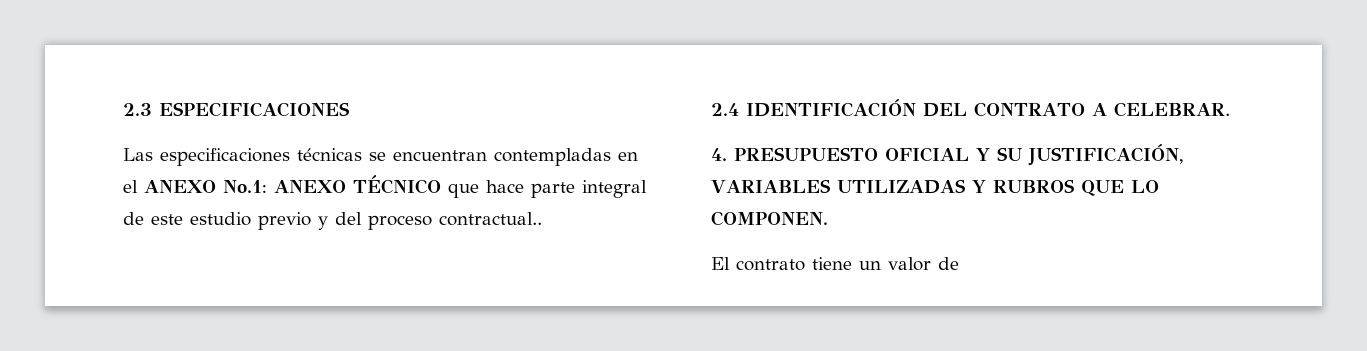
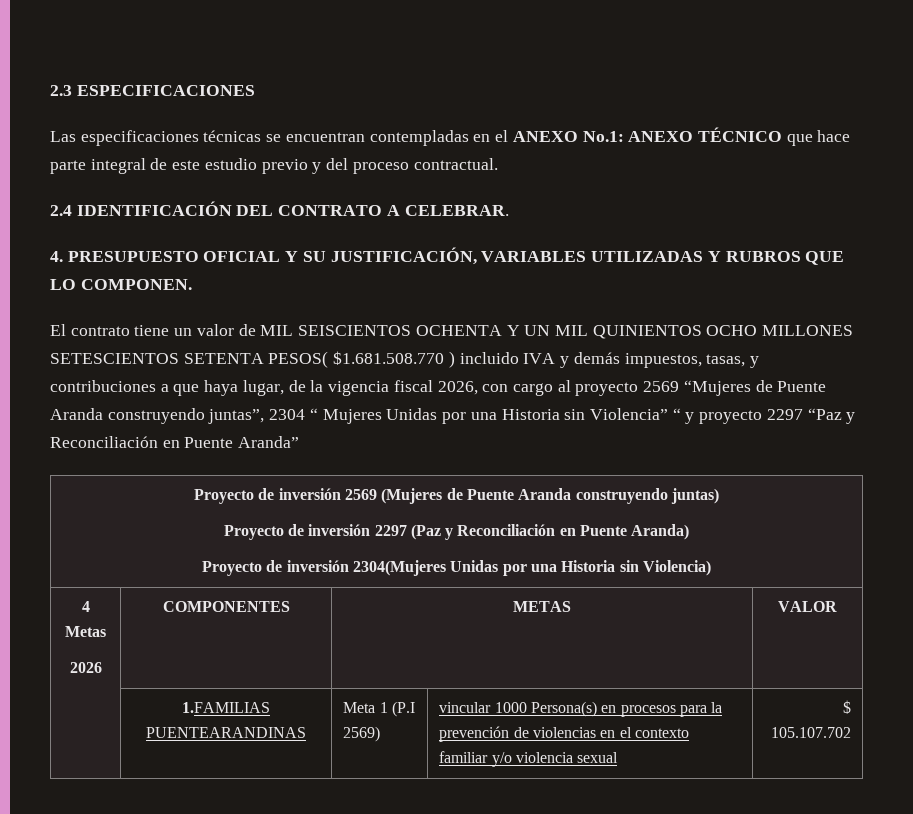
- Las especificaciones técnicas se encuentran contempladas en el ANEXO No.1: ANEXO TÉCNICO que hace parte integral de este estudio previo y del proceso contractual..
+ Las especificaciones técnicas se encuentran contempladas en el ANEXO No.1: ANEXO TÉCNICO que hace parte integral de este estudio previo y del proceso contractual.
- El contrato tiene un valor de
+ El contrato tiene un valor de MIL SEISCIENTOS OCHENTA Y UN MIL QUINIENTOS OCHO MILLONES SETESCIENTOS SETENTA PESOS( $1.681.508.770 ) incluido IVA y demás impuestos, tasas, y contribuciones a que haya lugar, de la vigencia fiscal 2026, con cargo al proyecto 2569 “Mujeres de Puente Aranda construyendo juntas”, 2304 “ Mujeres Unidas por una Historia sin Violencia” “ y proyecto 2297 “Paz y Reconciliación en Puente Aranda”
+ Proyecto de inversión 2569 (Mujeres de Puente Aranda construyendo juntas)
+ Proyecto de inversión 2297 (Paz y Reconciliación en Puente Aranda)
+ Proyecto de inversión 2304(Mujeres Unidas por una Historia sin Violencia)
+ 4 Metas
+ 2026 | COMPONENTES | METAS | VALOR
+ | 1.FAMILIAS PUENTEARANDINAS | Meta 1 (P.I 2569) | vincular 1000 Persona(s) en procesos para la prevención de violencias en el contexto familiar y/o violencia sexual | $ 105.107.702

